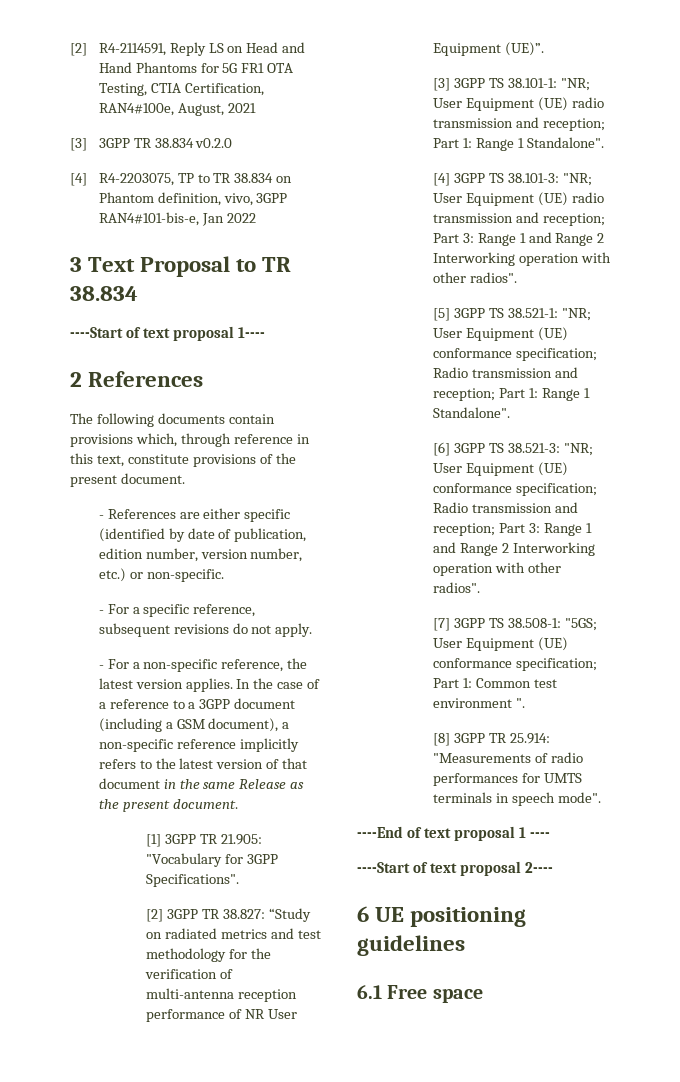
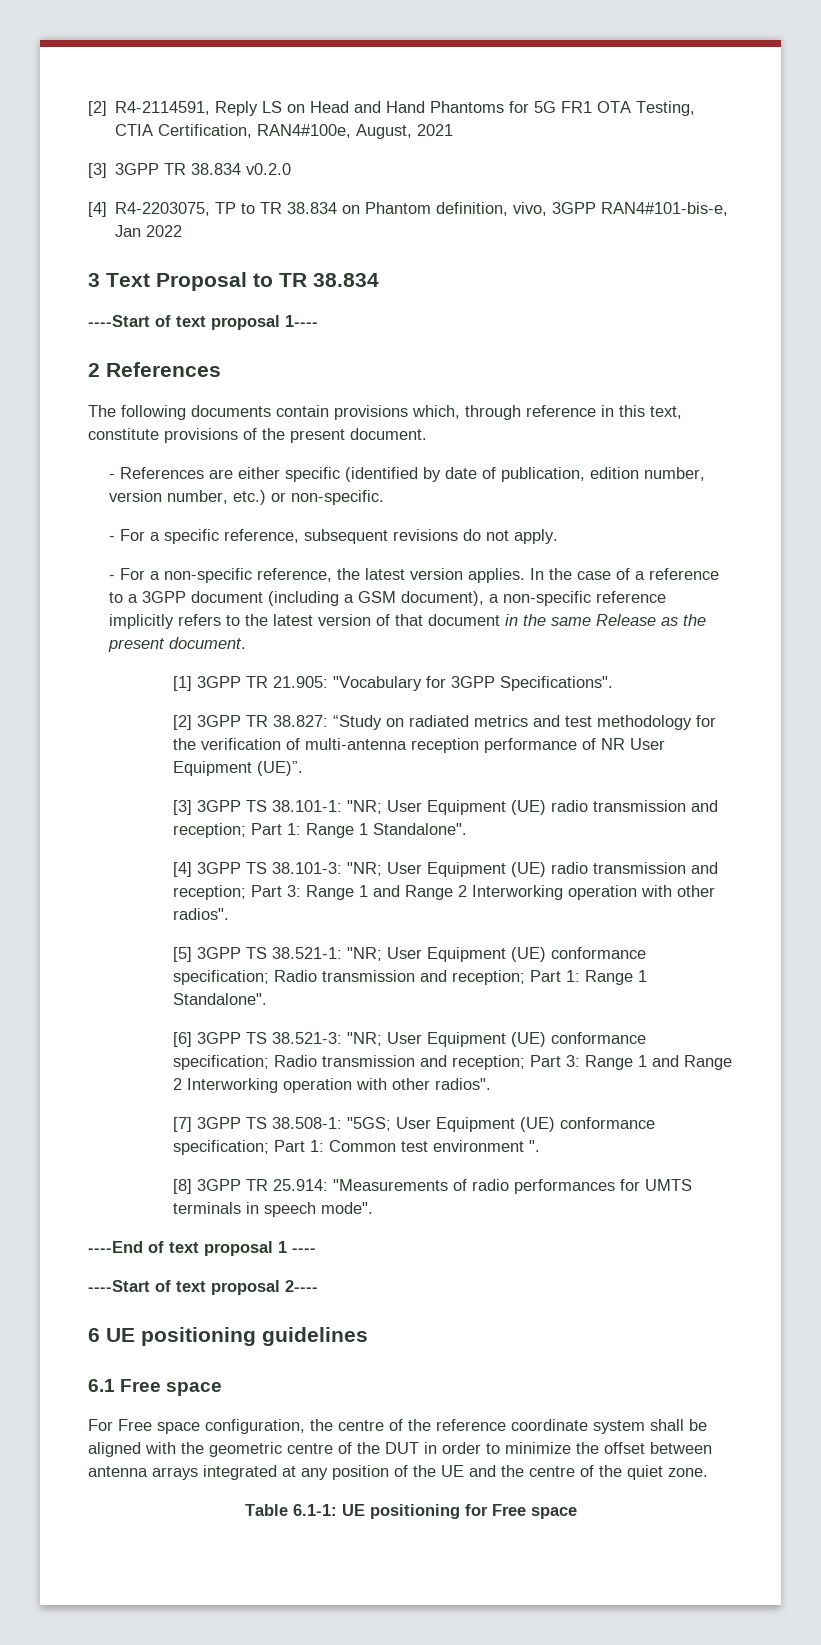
+ For Free space configuration, the centre of the reference coordinate system shall be aligned with the geometric centre of the DUT in order to minimize the offset between antenna arrays integrated at any position of the UE and the centre of the quiet zone.
+ Table 6.1-1: UE positioning for Free space

